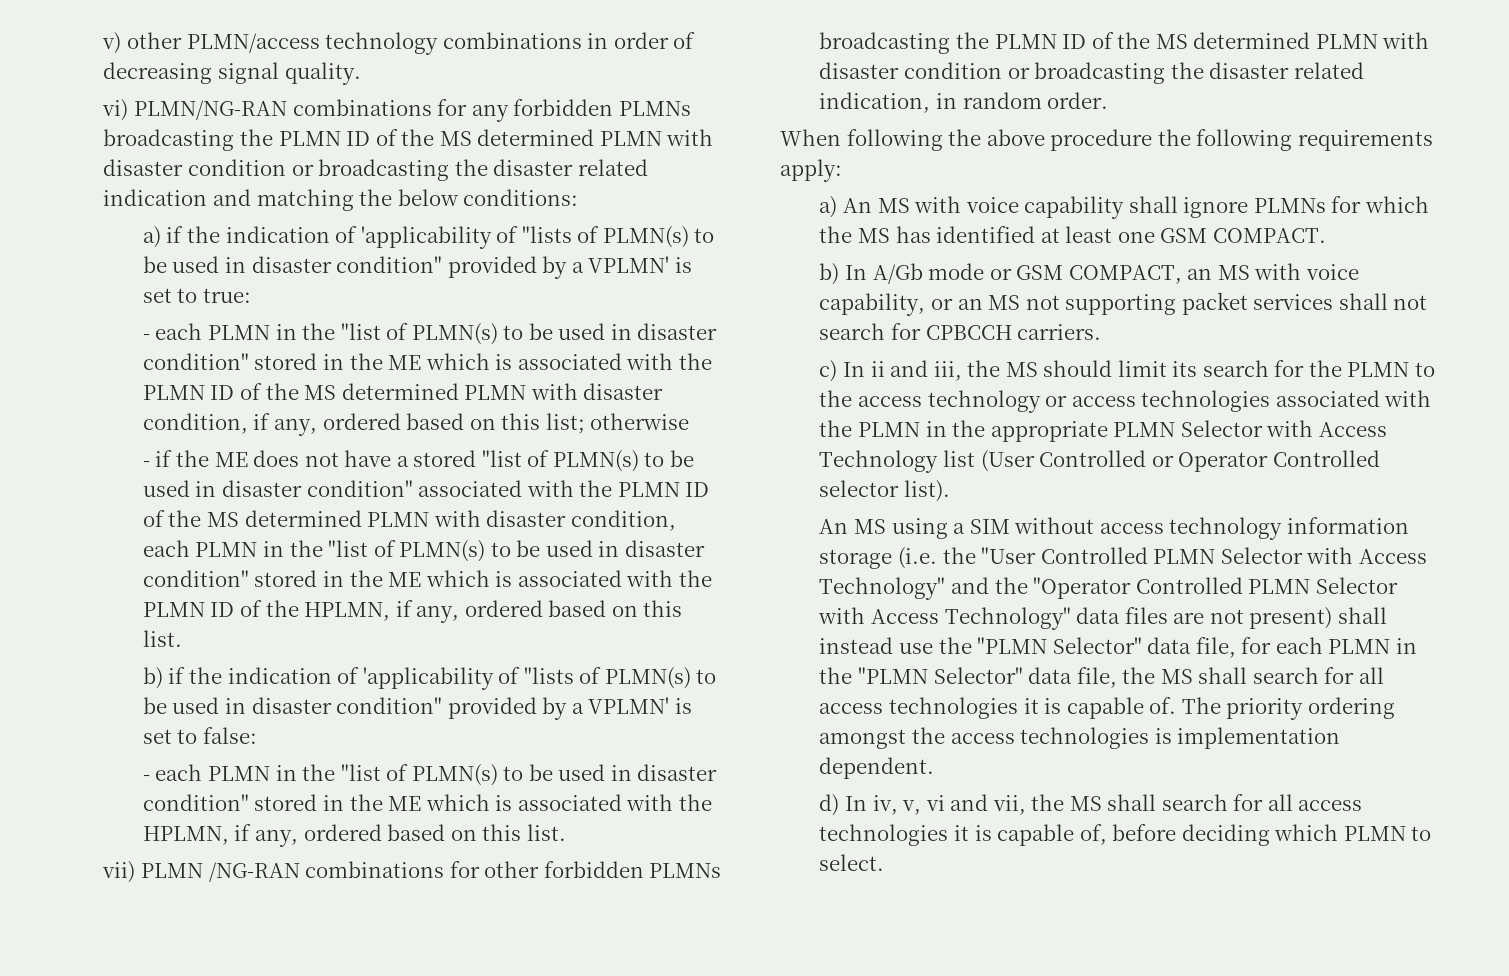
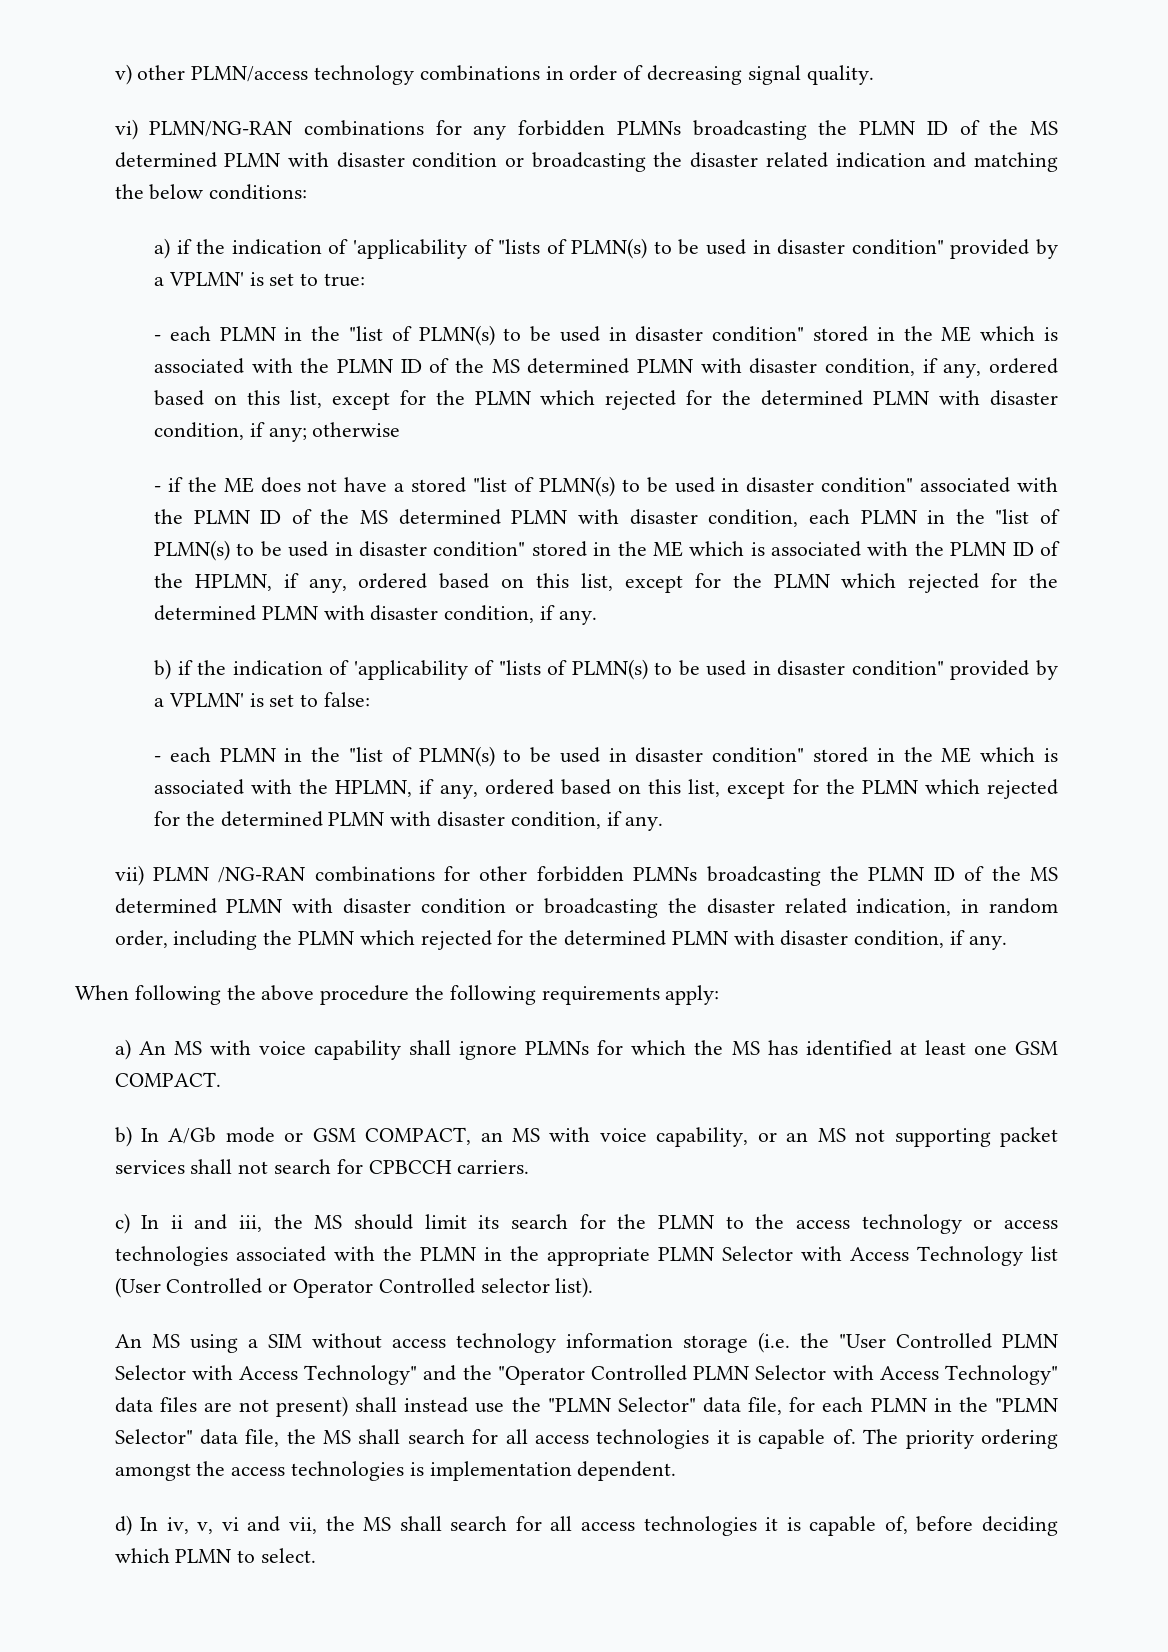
- - each PLMN in the "list of PLMN(s) to be used in disaster condition" stored in the ME which is associated with the PLMN ID of the MS determined PLMN with disaster condition, if any, ordered based on this list; otherwise
+ - each PLMN in the "list of PLMN(s) to be used in disaster condition" stored in the ME which is associated with the PLMN ID of the MS determined PLMN with disaster condition, if any, ordered based on this list, except for the PLMN which rejected for the determined PLMN with disaster condition, if any; otherwise
- - if the ME does not have a stored "list of PLMN(s) to be used in disaster condition" associated with the PLMN ID of the MS determined PLMN with disaster condition, each PLMN in the "list of PLMN(s) to be used in disaster condition" stored in the ME which is associated with the PLMN ID of the HPLMN, if any, ordered based on this list.
+ - if the ME does not have a stored "list of PLMN(s) to be used in disaster condition" associated with the PLMN ID of the MS determined PLMN with disaster condition, each PLMN in the "list of PLMN(s) to be used in disaster condition" stored in the ME which is associated with the PLMN ID of the HPLMN, if any, ordered based on this list, except for the PLMN which rejected for the determined PLMN with disaster condition, if any.
- - each PLMN in the "list of PLMN(s) to be used in disaster condition" stored in the ME which is associated with the HPLMN, if any, ordered based on this list.
+ - each PLMN in the "list of PLMN(s) to be used in disaster condition" stored in the ME which is associated with the HPLMN, if any, ordered based on this list, except for the PLMN which rejected for the determined PLMN with disaster condition, if any.
- vii) PLMN /NG-RAN combinations for other forbidden PLMNs broadcasting the PLMN ID of the MS determined PLMN with disaster condition or broadcasting the disaster related indication, in random order.
+ vii) PLMN /NG-RAN combinations for other forbidden PLMNs broadcasting the PLMN ID of the MS determined PLMN with disaster condition or broadcasting the disaster related indication, in random order, including the PLMN which rejected for the determined PLMN with disaster condition, if any.

